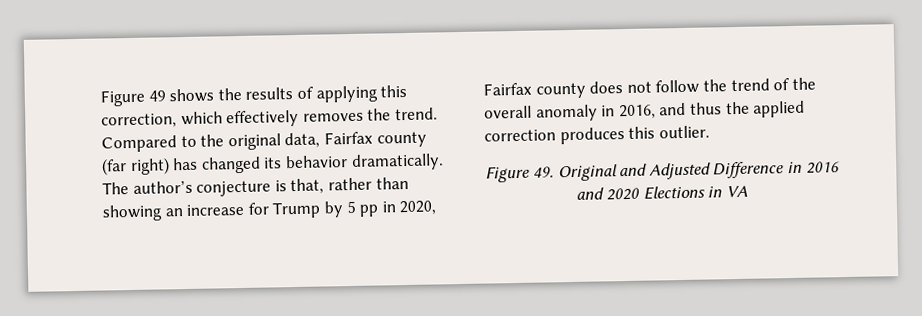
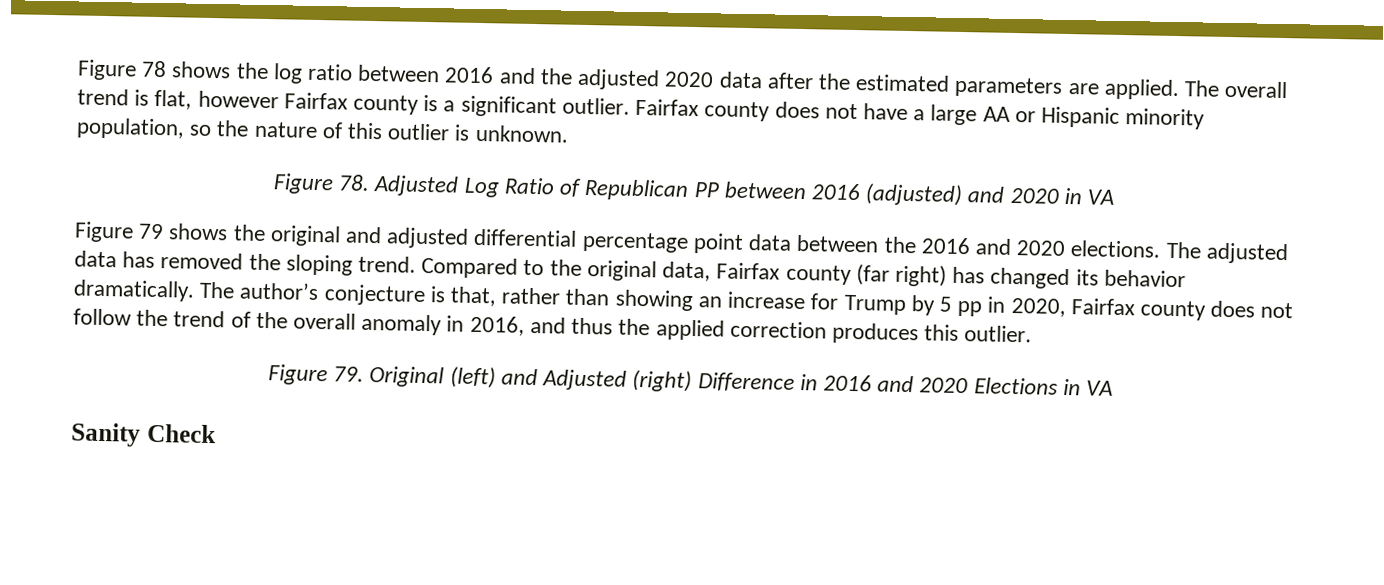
- Figure 49 shows the results of applying this correction, which effectively removes the trend.
+ Figure 78 shows the log ratio between 2016 and the adjusted 2020 data after the estimated parameters are applied. The overall trend is flat, however Fairfax county is a significant outlier. Fairfax county does not have a large AA or Hispanic minority population, so the nature of this outlier is unknown.
+ Figure 78. Adjusted Log Ratio of Republican PP between 2016 (adjusted) and 2020 in VA
+ Figure 79 shows the original and adjusted differential percentage point data between the 2016 and 2020 elections. The adjusted data has removed the sloping trend.
- Figure 49. Original and Adjusted Difference in 2016 and 2020 Elections in VA
+ Figure 79. Original (left) and Adjusted (right) Difference in 2016 and 2020 Elections in VA
+ Sanity Check

